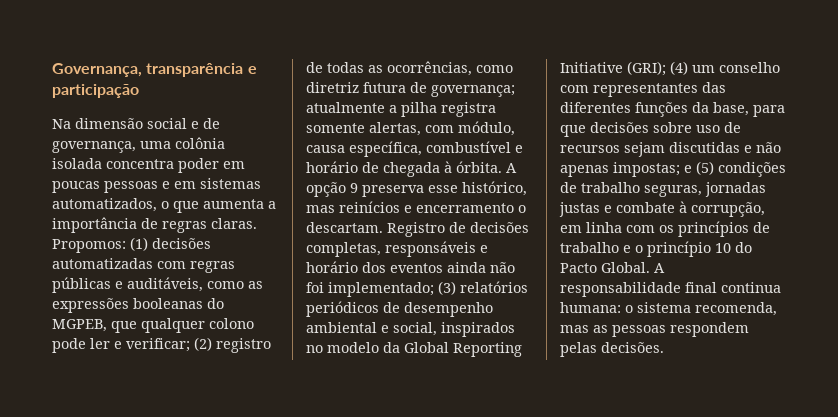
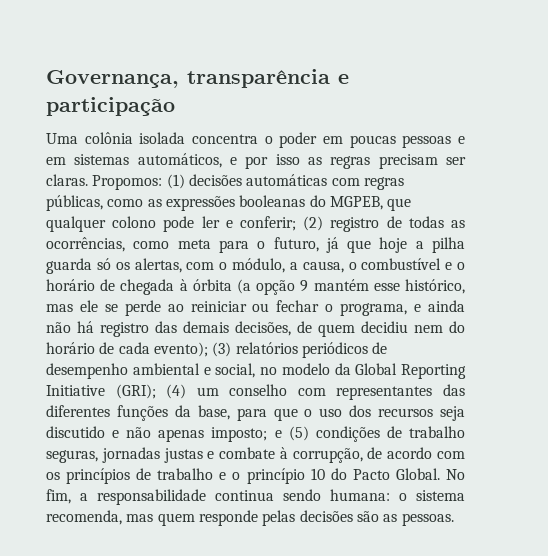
- Na dimensão social e de governança, uma colônia isolada concentra poder em poucas pessoas e em sistemas automatizados, o que aumenta a importância de regras claras.
+ Uma colônia isolada concentra o poder em poucas pessoas e em sistemas automáticos, e por isso as regras precisam ser claras.
- (1) decisões automatizadas com regras públicas e auditáveis, como as expressões booleanas do MGPEB, que qualquer colono pode ler e verificar;
+ (1) decisões automáticas com regras públicas, como as expressões booleanas do MGPEB, que qualquer colono pode ler e conferir;
- (2) registro de todas as ocorrências, como diretriz futura de governança; atualmente a pilha registra somente alertas, com módulo, causa específica, combustível e horário de chegada à órbita. A opção 9 preserva esse histórico, mas reinícios e encerramento o descartam. Registro de decisões completas, responsáveis e horário dos eventos ainda não foi implementado;
+ (2) registro de todas as ocorrências, como meta para o futuro, já que hoje a pilha guarda só os alertas, com o módulo, a causa, o combustível e o horário de chegada à órbita (a opção 9 mantém esse histórico, mas ele se perde ao reiniciar ou fechar o programa, e ainda não há registro das demais decisões, de quem decidiu nem do horário de cada evento);
- (3) relatórios periódicos de desempenho ambiental e social, inspirados no modelo da Global Reporting Initiative (GRI);
+ (3) relatórios periódicos de desempenho ambiental e social, no modelo da Global Reporting Initiative (GRI);
- (4) um conselho com representantes das diferentes funções da base, para que decisões sobre uso de recursos sejam discutidas e não apenas impostas;
+ (4) um conselho com representantes das diferentes funções da base, para que o uso dos recursos seja discutido e não apenas imposto;
- e (5) condições de trabalho seguras, jornadas justas e combate à corrupção, em linha com os princípios de trabalho e o princípio 10 do Pacto Global.
+ e (5) condições de trabalho seguras, jornadas justas e combate à corrupção, de acordo com os princípios de trabalho e o princípio 10 do Pacto Global.
- A responsabilidade final continua humana: o sistema recomenda, mas as pessoas respondem pelas decisões.
+ No fim, a responsabilidade continua sendo humana: o sistema recomenda, mas quem responde pelas decisões são as pessoas.

